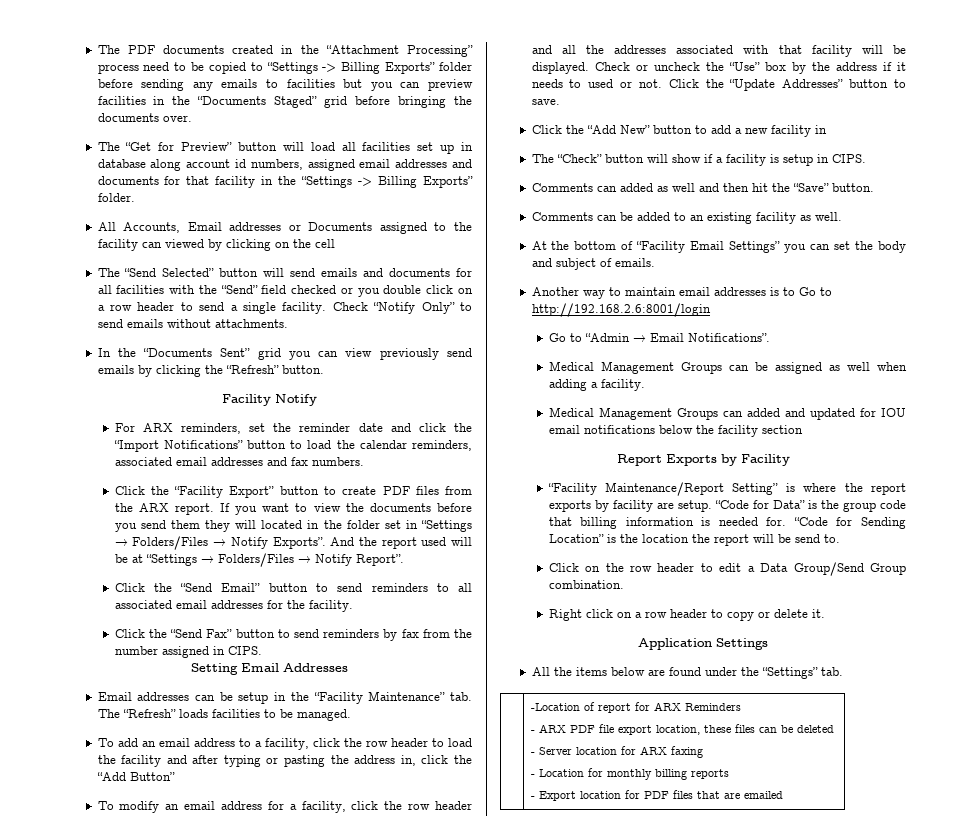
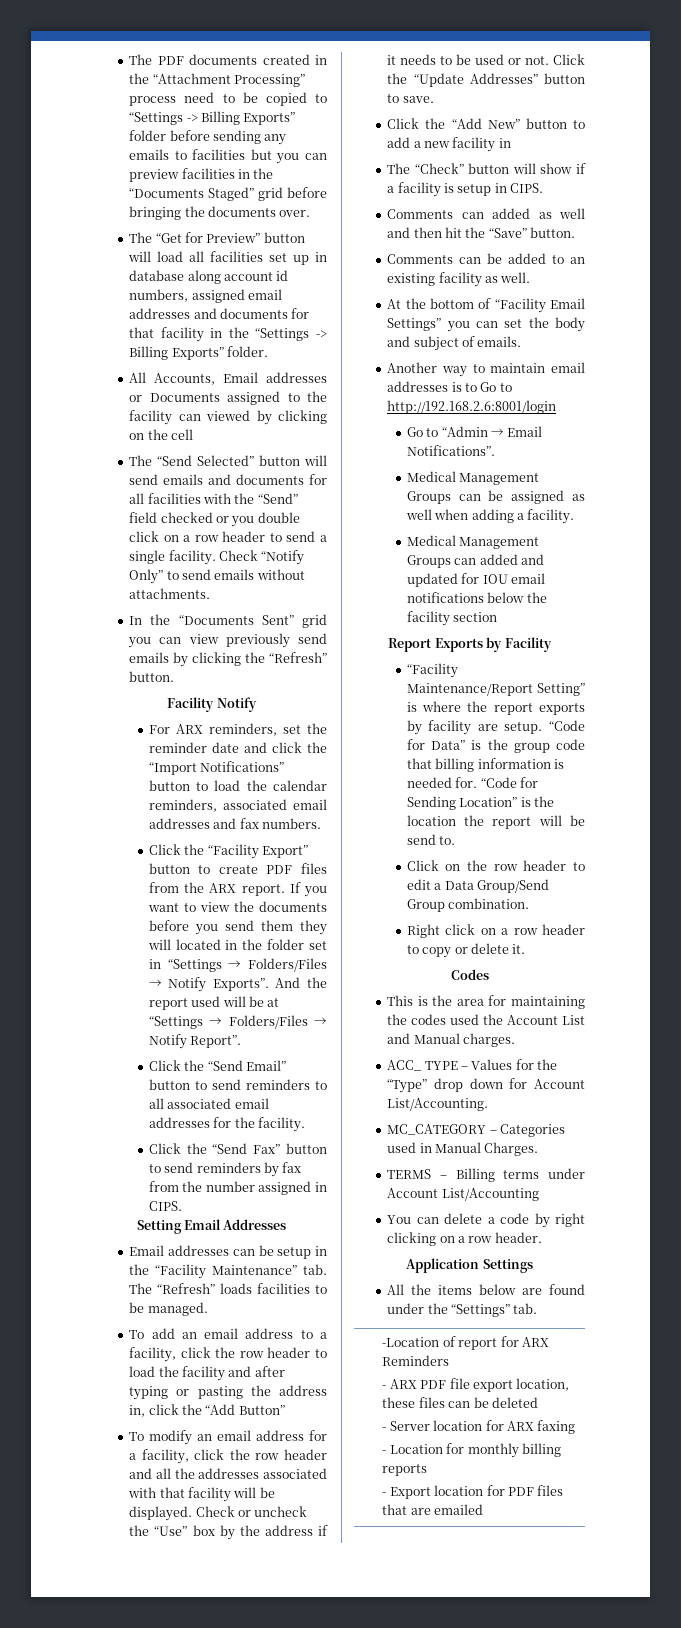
- Check or uncheck the “Use” box by the address if it needs to used or not.
+ Check or uncheck the “Use” box by the address if it needs to be used or not.
+ Codes
+ This is the area for maintaining the codes used the Account List and Manual charges.
+ ACC_ TYPE – Values for the “Type” drop down for Account List/Accounting.
+ MC_CATEGORY – Categories used in Manual Charges.
+ TERMS – Billing terms under Account List/Accounting
+ You can delete a code by right clicking on a row header.

